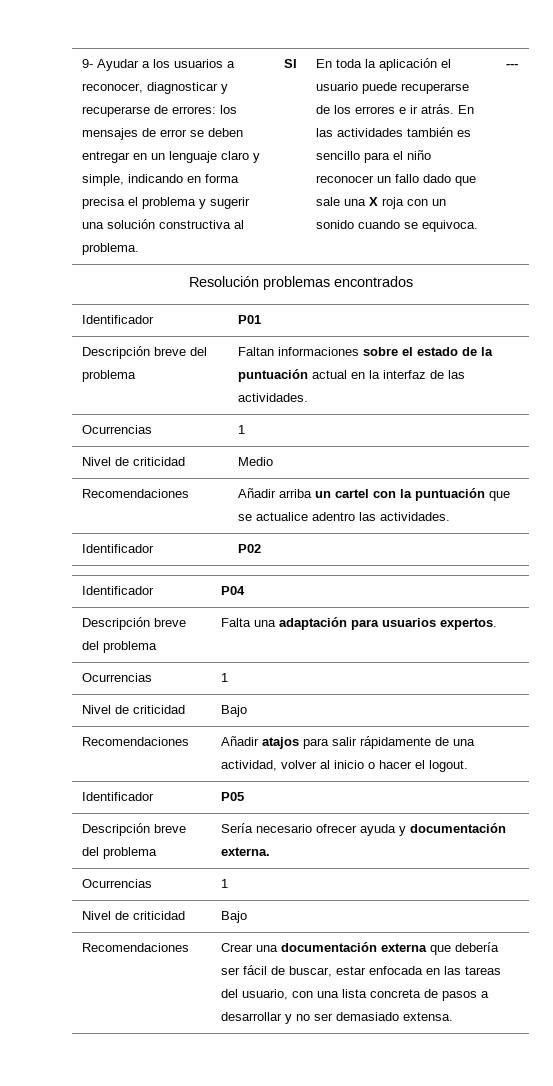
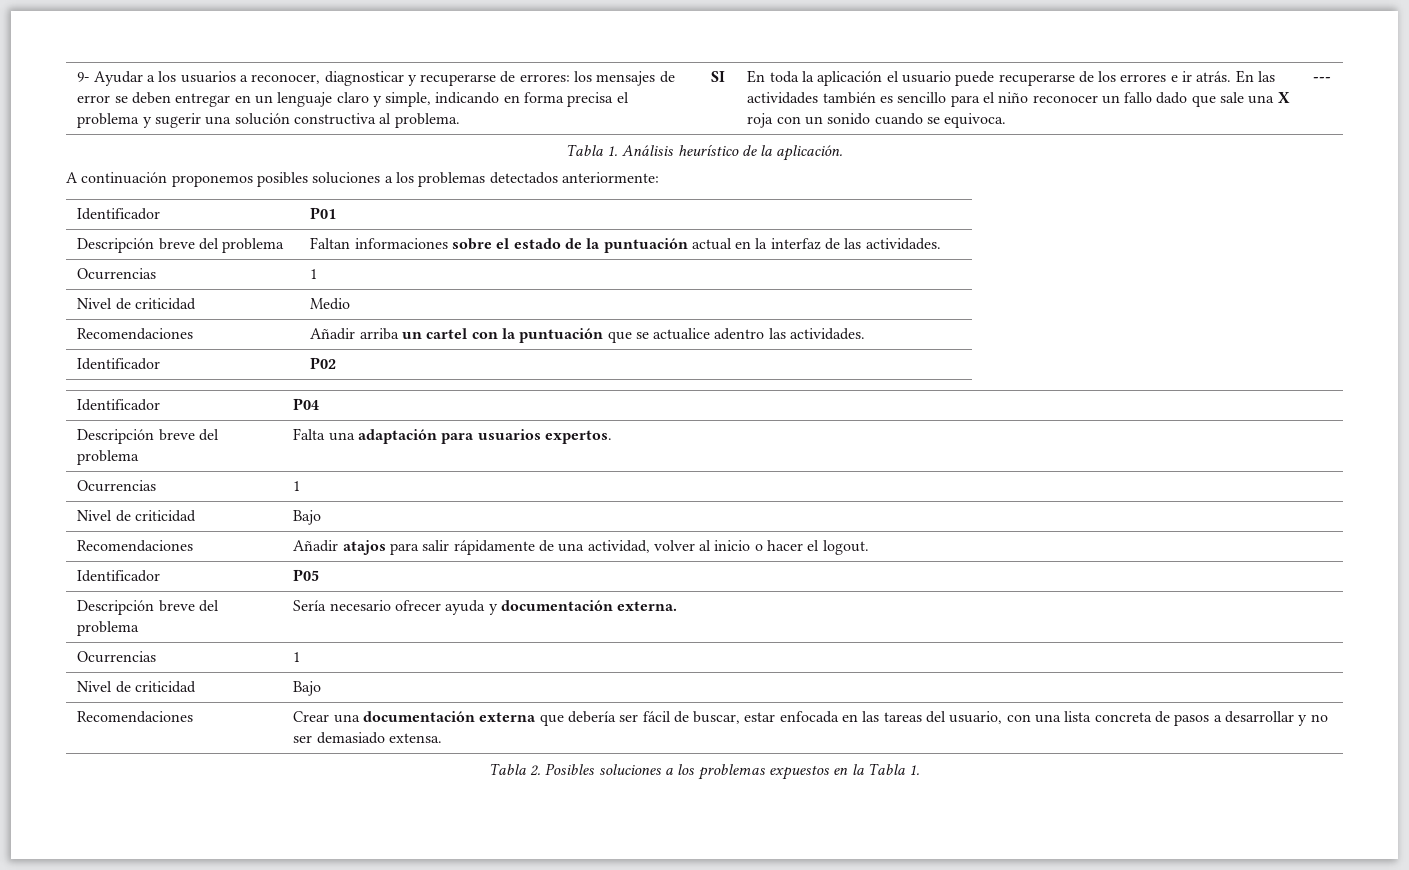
- Resolución problemas encontrados
+ Tabla 1. Análisis heurístico de la aplicación.
+ A continuación proponemos posibles soluciones a los problemas detectados anteriormente:
+ Tabla 2. Posibles soluciones a los problemas expuestos en la Tabla 1.

